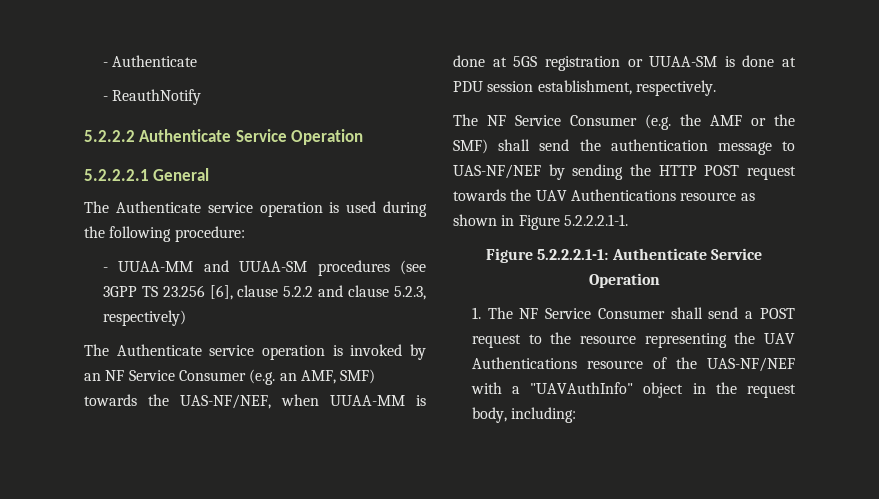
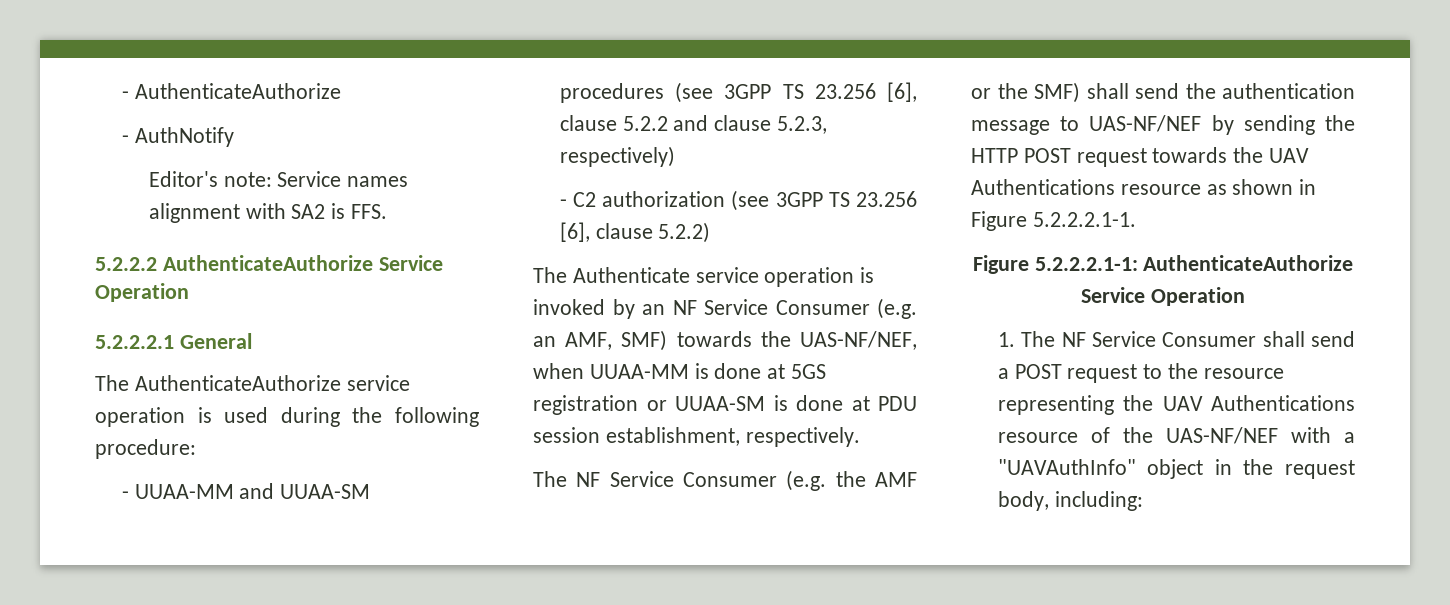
- - Authenticate
- - ReauthNotify
+ - AuthenticateAuthorize
+ - AuthNotify
+ Editor's note: Service names alignment with SA2 is FFS.
- 5.2.2.2 Authenticate Service Operation
+ 5.2.2.2 AuthenticateAuthorize Service Operation
- The Authenticate service operation is used during the following procedure:
+ The AuthenticateAuthorize service operation is used during the following procedure:
+ - C2 authorization (see 3GPP TS 23.256 [6], clause 5.2.2)
- Figure 5.2.2.2.1-1: Authenticate Service Operation
+ Figure 5.2.2.2.1-1: AuthenticateAuthorize Service Operation

